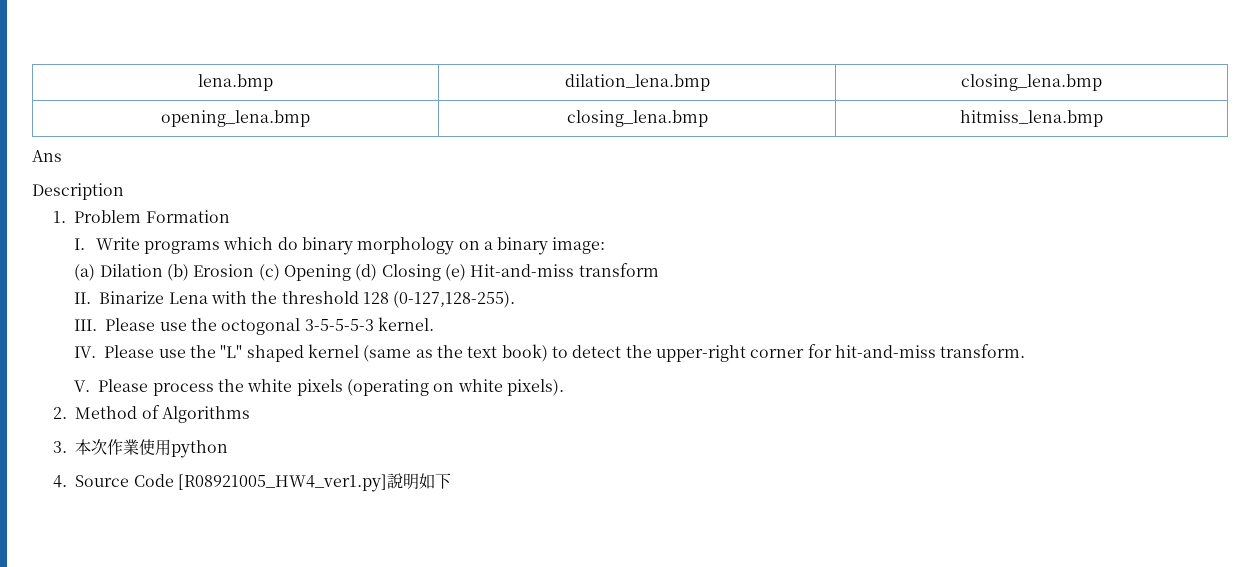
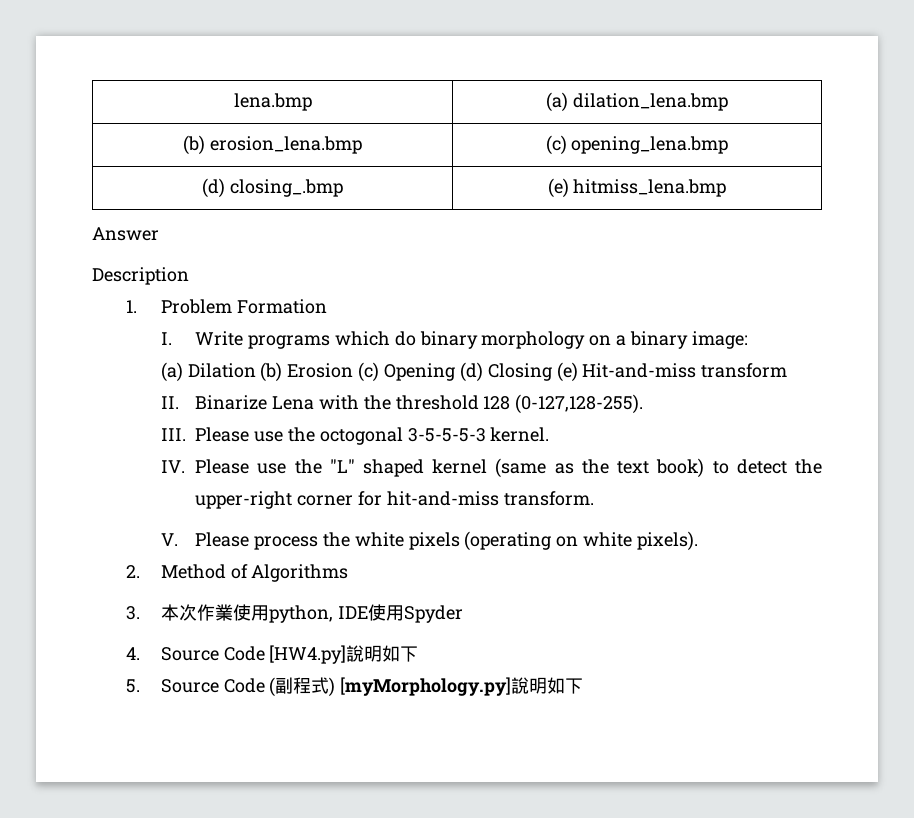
- lena.bmp | dilation_lena.bmp | closing_lena.bmp
- opening_lena.bmp | closing_lena.bmp | hitmiss_lena.bmp
+ lena.bmp | (a) dilation_lena.bmp
+ (b) erosion_lena.bmp | (c) opening_lena.bmp
+ (d) closing_.bmp | (e) hitmiss_lena.bmp
- Ans
+ Answer
- 3.本次作業使用python
+ 3.本次作業使用python, IDE使用Spyder
- 4. Source Code [R08921005_HW4_ver1.py]說明如下
+ 4. Source Code [HW4.py]說明如下
+ 5. Source Code (副程式) [myMorphology.py]說明如下

